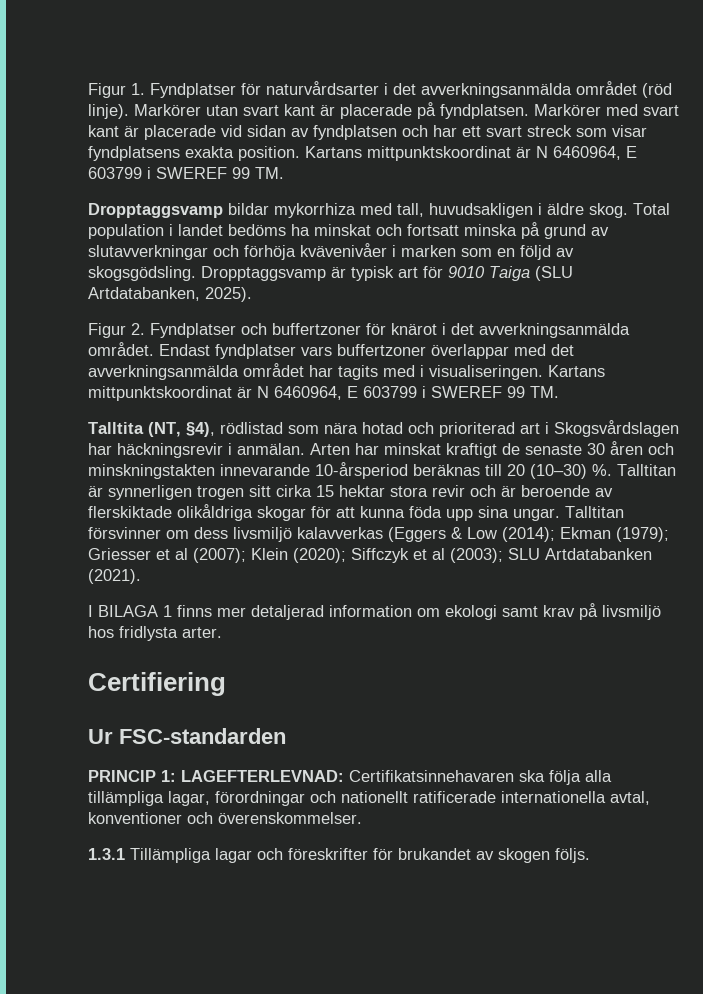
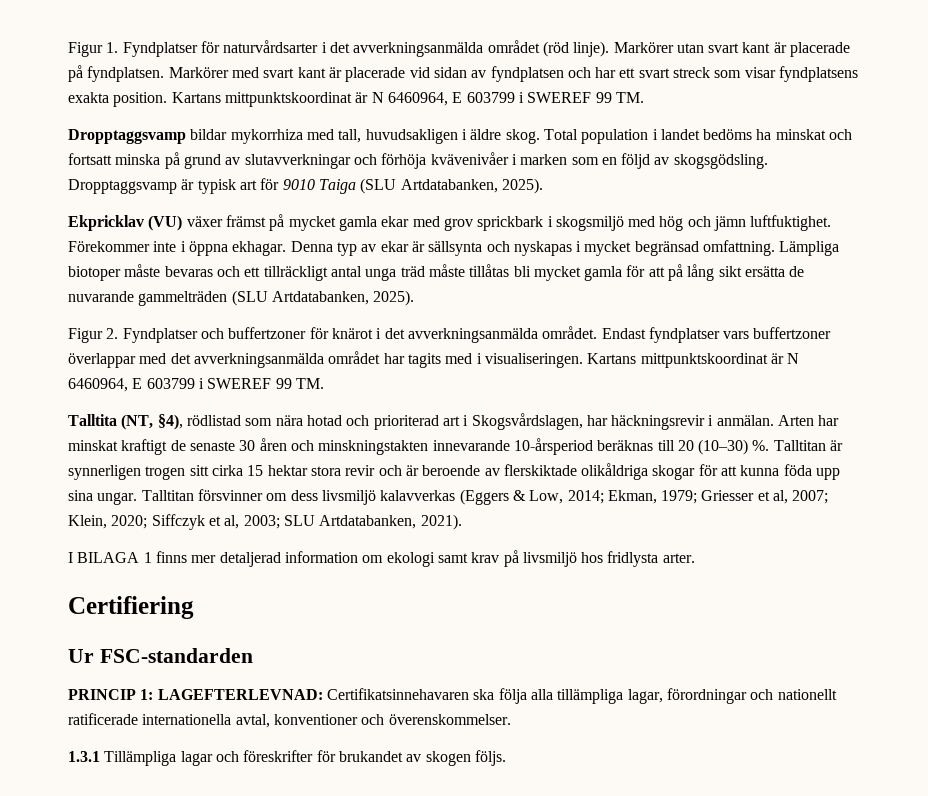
+ Ekpricklav (VU) växer främst på mycket gamla ekar med grov sprickbark i skogsmiljö med hög och jämn luftfuktighet. Förekommer inte i öppna ekhagar. Denna typ av ekar är sällsynta och nyskapas i mycket begränsad omfattning. Lämpliga biotoper måste bevaras och ett tillräckligt antal unga träd måste tillåtas bli mycket gamla för att på lång sikt ersätta de nuvarande gammelträden (SLU Artdatabanken, 2025).
- Talltita (NT, §4), rödlistad som nära hotad och prioriterad art i Skogsvårdslagen har häckningsrevir i anmälan.
+ Talltita (NT, §4), rödlistad som nära hotad och prioriterad art i Skogsvårdslagen, har häckningsrevir i anmälan.
- Talltitan försvinner om dess livsmiljö kalavverkas (Eggers & Low (2014); Ekman (1979); Griesser et al (2007); Klein (2020); Siffczyk et al (2003); SLU Artdatabanken (2021).
+ Talltitan försvinner om dess livsmiljö kalavverkas (Eggers & Low, 2014; Ekman, 1979; Griesser et al, 2007; Klein, 2020; Siffczyk et al, 2003; SLU Artdatabanken, 2021).

